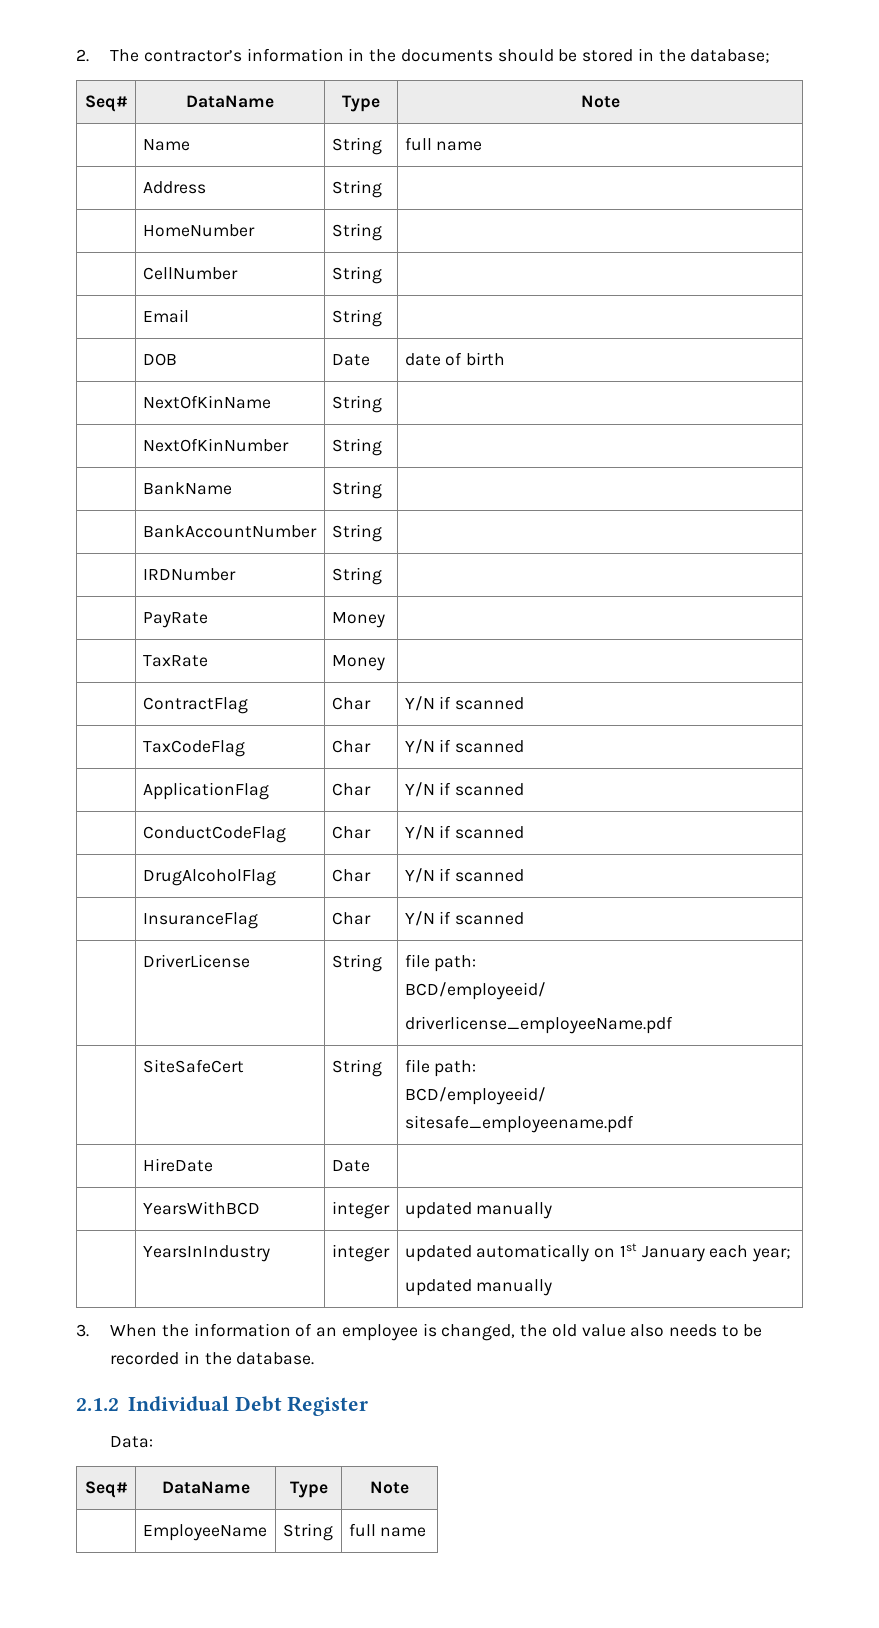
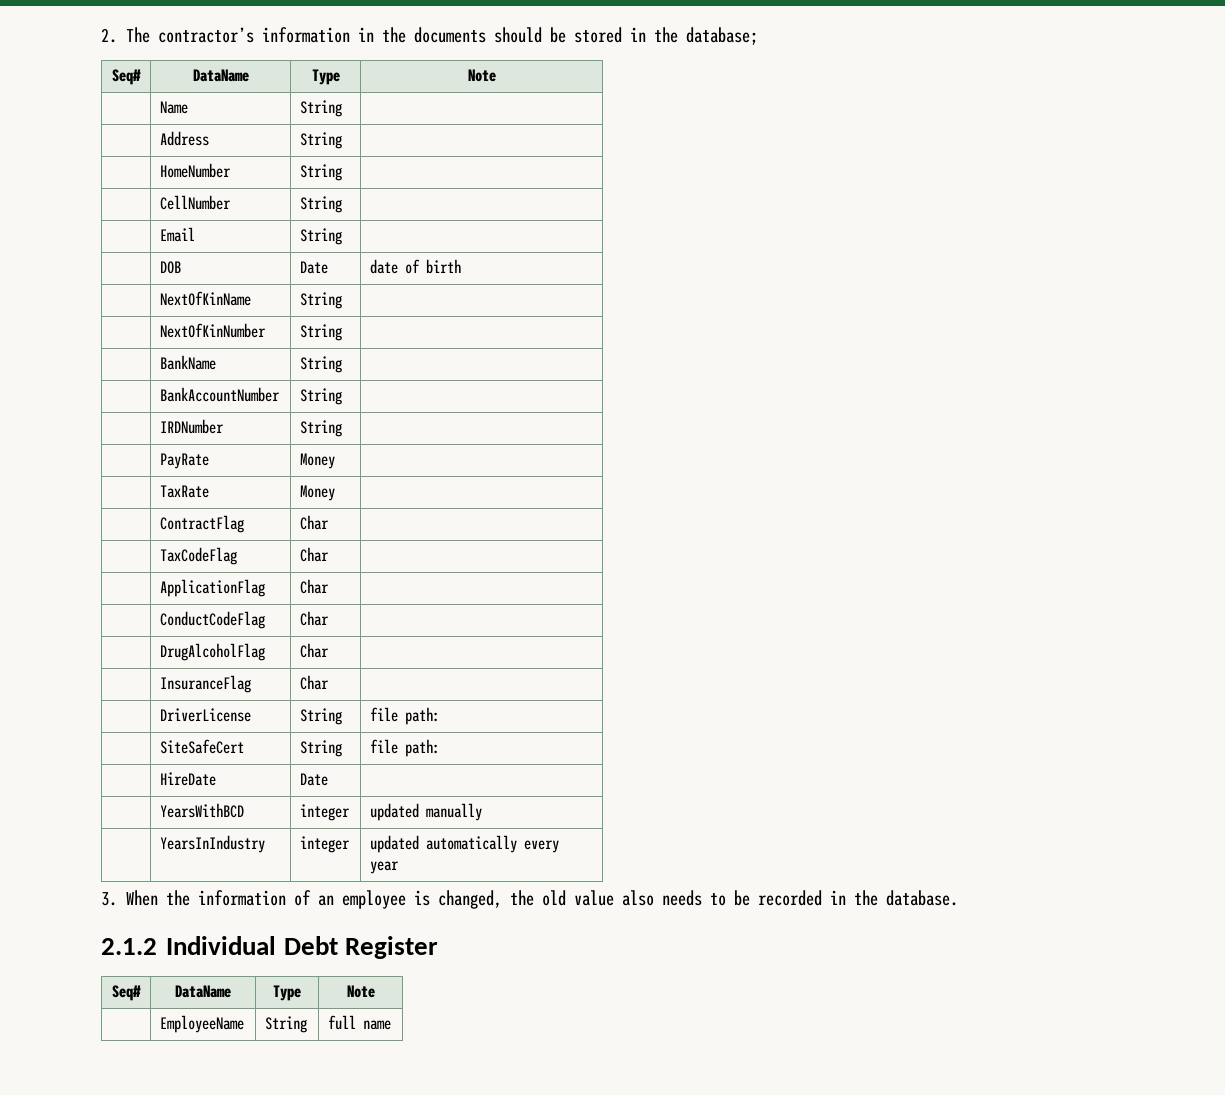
- | Name | String | full name
+ | Name | String |
- | ContractFlag | Char | Y/N if scanned
+ | ContractFlag | Char |
- | TaxCodeFlag | Char | Y/N if scanned
+ | TaxCodeFlag | Char |
- | ApplicationFlag | Char | Y/N if scanned
+ | ApplicationFlag | Char |
- | ConductCodeFlag | Char | Y/N if scanned
+ | ConductCodeFlag | Char |
- | DrugAlcoholFlag | Char | Y/N if scanned
+ | DrugAlcoholFlag | Char |
- | InsuranceFlag | Char | Y/N if scanned
+ | InsuranceFlag | Char |
  | DriverLicense | String | file path:
- BCD/employeeid/
- driverlicense_employeeName.pdf
  | SiteSafeCert | String | file path:
- BCD/employeeid/
- sitesafe_employeename.pdf
- | YearsInIndustry | integer | updated automatically on 1st January each year;
- updated manually
+ | YearsInIndustry | integer | updated automatically every year
- Data:

